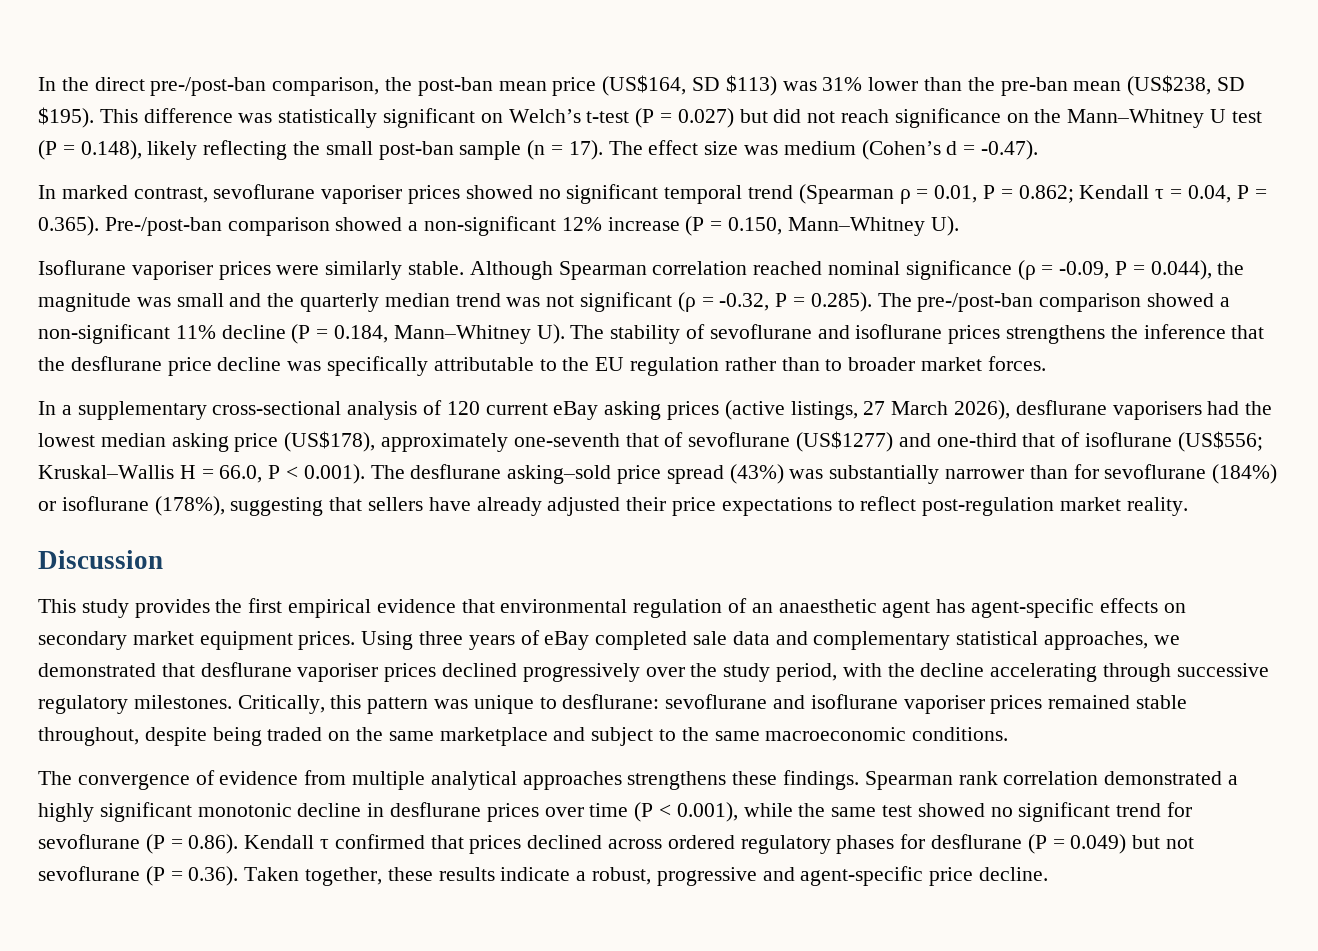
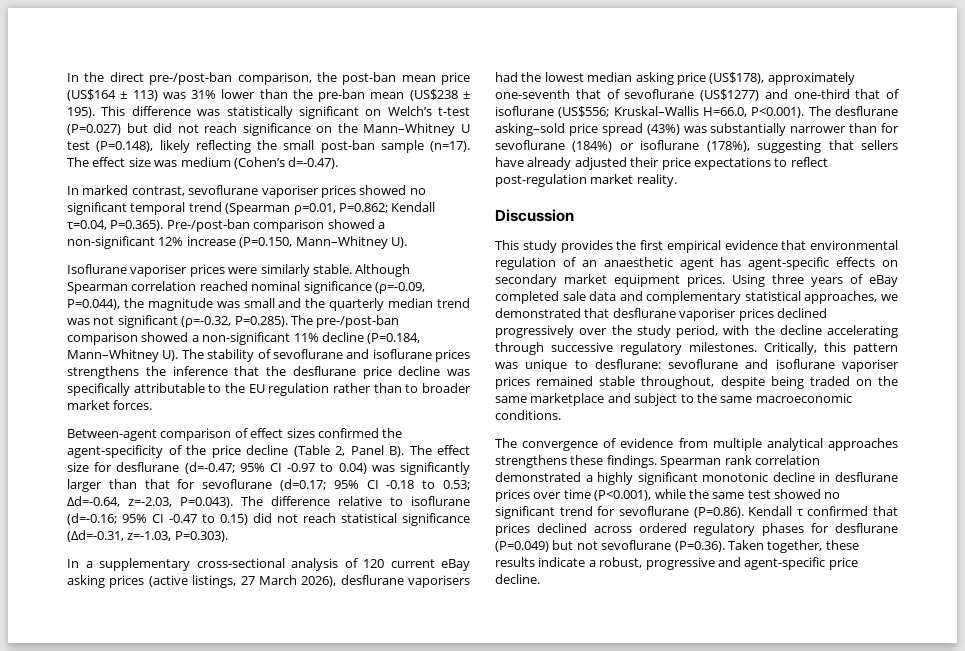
- In the direct pre-/post-ban comparison, the post-ban mean price (US$164, SD $113) was 31% lower than the pre-ban mean (US$238, SD $195).
+ In the direct pre-/post-ban comparison, the post-ban mean price (US$164 ± 113) was 31% lower than the pre-ban mean (US$238 ± 195).
- This difference was statistically significant on Welch’s t-test (P = 0.027) but did not reach significance on the Mann–Whitney U test (P = 0.148), likely reflecting the small post-ban sample (n = 17).
+ This difference was statistically significant on Welch’s t-test (P=0.027) but did not reach significance on the Mann–Whitney U test (P=0.148), likely reflecting the small post-ban sample (n=17).
- The effect size was medium (Cohen’s d = -0.47).
+ The effect size was medium (Cohen’s d=-0.47).
- In marked contrast, sevoflurane vaporiser prices showed no significant temporal trend (Spearman ρ = 0.01, P = 0.862; Kendall τ = 0.04, P = 0.365). Pre-/post-ban comparison showed a non-significant 12% increase (P = 0.150, Mann–Whitney U).
+ In marked contrast, sevoflurane vaporiser prices showed no significant temporal trend (Spearman ρ=0.01, P=0.862; Kendall τ=0.04, P=0.365). Pre-/post-ban comparison showed a non-significant 12% increase (P=0.150, Mann–Whitney U).
- Although Spearman correlation reached nominal significance (ρ = -0.09, P = 0.044), the magnitude was small and the quarterly median trend was not significant (ρ = -0.32, P = 0.285). The pre-/post-ban comparison showed a non-significant 11% decline (P = 0.184, Mann–Whitney U). The stability of sevoflurane and isoflurane prices strengthens the inference that the desflurane price decline was specifically attributable to the EU regulation rather than to broader market forces.
+ Although Spearman correlation reached nominal significance (ρ=-0.09, P=0.044), the magnitude was small and the quarterly median trend was not significant (ρ=-0.32, P=0.285). The pre-/post-ban comparison showed a non-significant 11% decline (P=0.184, Mann–Whitney U). The stability of sevoflurane and isoflurane prices strengthens the inference that the desflurane price decline was specifically attributable to the EU regulation rather than to broader market forces.
+ Between-agent comparison of effect sizes confirmed the agent-specificity of the price decline (Table 2, Panel B). The effect size for desflurane (d=-0.47; 95% CI -0.97 to 0.04) was significantly larger than that for sevoflurane (d=0.17; 95% CI -0.18 to 0.53; Δd=-0.64, z=-2.03, P=0.043). The difference relative to isoflurane (d=-0.16; 95% CI -0.47 to 0.15) did not reach statistical significance (Δd=-0.31, z=-1.03, P=0.303).
- Kruskal–Wallis H = 66.0, P < 0.001). The desflurane asking–sold price spread (43%) was substantially narrower than for sevoflurane (184%) or isoflurane (178%), suggesting that sellers have already adjusted their price expectations to reflect post-regulation market reality.
+ Kruskal–Wallis H=66.0, P<0.001). The desflurane asking–sold price spread (43%) was substantially narrower than for sevoflurane (184%) or isoflurane (178%), suggesting that sellers have already adjusted their price expectations to reflect post-regulation market reality.
- Spearman rank correlation demonstrated a highly significant monotonic decline in desflurane prices over time (P < 0.001), while the same test showed no significant trend for sevoflurane (P = 0.86). Kendall τ confirmed that prices declined across ordered regulatory phases for desflurane (P = 0.049) but not sevoflurane (P = 0.36). Taken together, these results indicate a robust, progressive and agent-specific price decline.
+ Spearman rank correlation demonstrated a highly significant monotonic decline in desflurane prices over time (P<0.001), while the same test showed no significant trend for sevoflurane (P=0.86). Kendall τ confirmed that prices declined across ordered regulatory phases for desflurane (P=0.049) but not sevoflurane (P=0.36). Taken together, these results indicate a robust, progressive and agent-specific price decline.

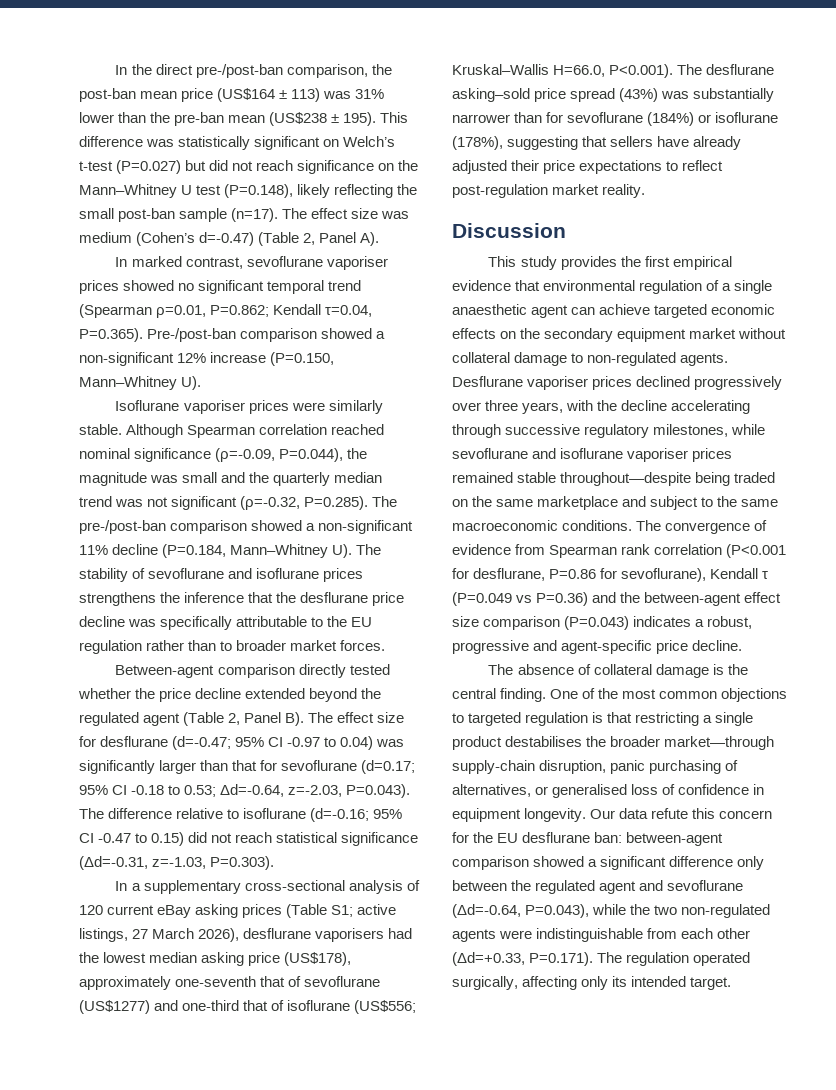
- The effect size was medium (Cohen’s d=-0.47).
+ The effect size was medium (Cohen’s d=-0.47) (Table 2, Panel A).
- Between-agent comparison of effect sizes confirmed the agent-specificity of the price decline (Table 2, Panel B). The effect size for desflurane (d=-0.47; 95% CI -0.97 to 0.04) was significantly larger than that for sevoflurane (d=0.17; 95% CI -0.18 to 0.53; Δd=-0.64, z=-2.03, P=0.043). The difference relative to isoflurane (d=-0.16; 95% CI -0.47 to 0.15) did not reach statistical significance (Δd=-0.31, z=-1.03, P=0.303).
+ Between-agent comparison directly tested whether the price decline extended beyond the regulated agent (Table 2, Panel B). The effect size for desflurane (d=-0.47; 95% CI -0.97 to 0.04) was significantly larger than that for sevoflurane (d=0.17; 95% CI -0.18 to 0.53; Δd=-0.64, z=-2.03, P=0.043). The difference relative to isoflurane (d=-0.16; 95% CI -0.47 to 0.15) did not reach statistical significance (Δd=-0.31, z=-1.03, P=0.303).
- In a supplementary cross-sectional analysis of 120 current eBay asking prices (active listings, 27 March 2026), desflurane vaporisers had the lowest median asking price (US$178), approximately one-seventh that of sevoflurane (US$1277) and one-third that of isoflurane (US$556;
+ In a supplementary cross-sectional analysis of 120 current eBay asking prices (Table S1; active listings, 27 March 2026), desflurane vaporisers had the lowest median asking price (US$178), approximately one-seventh that of sevoflurane (US$1277) and one-third that of isoflurane (US$556;
- This study provides the first empirical evidence that environmental regulation of an anaesthetic agent has agent-specific effects on secondary market equipment prices. Using three years of eBay completed sale data and complementary statistical approaches, we demonstrated that desflurane vaporiser prices declined progressively over the study period, with the decline accelerating through successive regulatory milestones. Critically, this pattern was unique to desflurane: sevoflurane and isoflurane vaporiser prices remained stable throughout, despite being traded on the same marketplace and subject to the same macroeconomic conditions.
- The convergence of evidence from multiple analytical approaches strengthens these findings. Spearman rank correlation demonstrated a highly significant monotonic decline in desflurane prices over time (P<0.001), while the same test showed no significant trend for sevoflurane (P=0.86). Kendall τ confirmed that prices declined across ordered regulatory phases for desflurane (P=0.049) but not sevoflurane (P=0.36). Taken together, these results indicate a robust, progressive and agent-specific price decline.
+ This study provides the first empirical evidence that environmental regulation of a single anaesthetic agent can achieve targeted economic effects on the secondary equipment market without collateral damage to non-regulated agents. Desflurane vaporiser prices declined progressively over three years, with the decline accelerating through successive regulatory milestones, while sevoflurane and isoflurane vaporiser prices remained stable throughout—despite being traded on the same marketplace and subject to the same macroeconomic conditions. The convergence of evidence from Spearman rank correlation (P<0.001 for desflurane, P=0.86 for sevoflurane), Kendall τ (P=0.049 vs P=0.36) and the between-agent effect size comparison (P=0.043) indicates a robust, progressive and agent-specific price decline.
+ The absence of collateral damage is the central finding. One of the most common objections to targeted regulation is that restricting a single product destabilises the broader market—through supply-chain disruption, panic purchasing of alternatives, or generalised loss of confidence in equipment longevity. Our data refute this concern for the EU desflurane ban: between-agent comparison showed a significant difference only between the regulated agent and sevoflurane (Δd=-0.64, P=0.043), while the two non-regulated agents were indistinguishable from each other (Δd=+0.33, P=0.171). The regulation operated surgically, affecting only its intended target.

